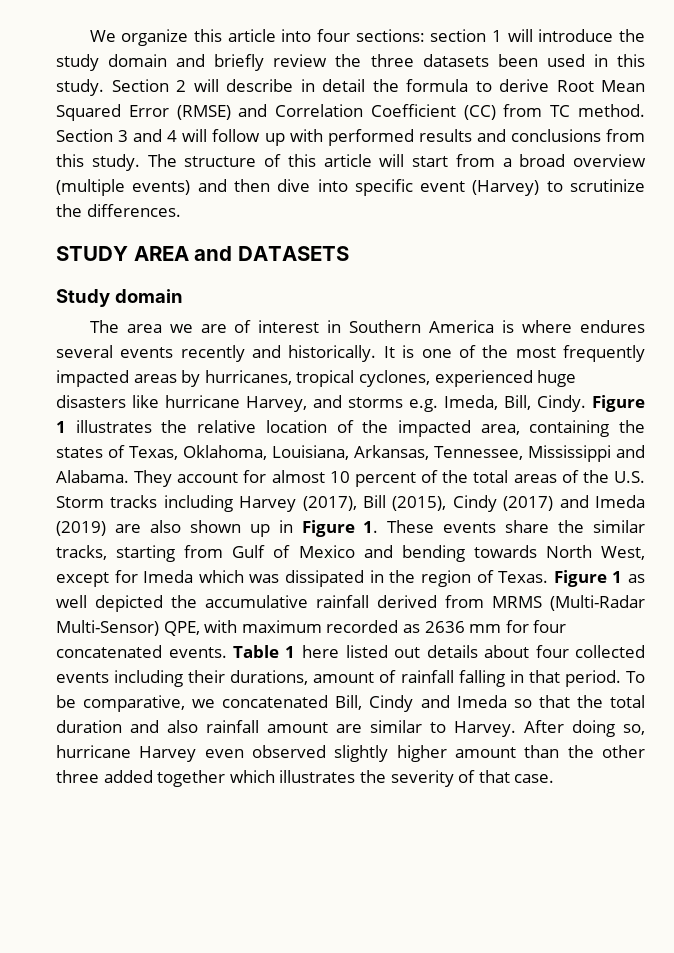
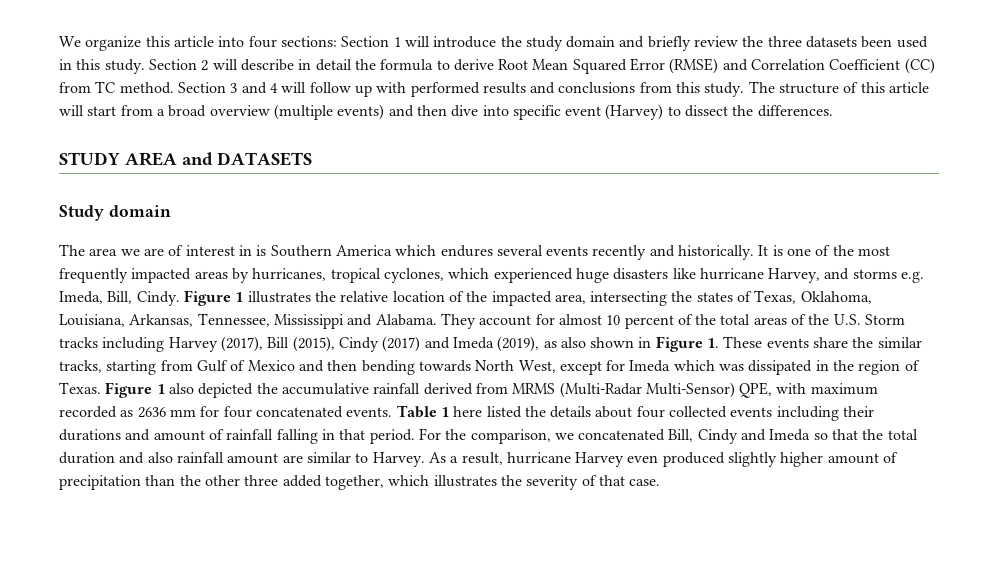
- We organize this article into four sections: section 1 will introduce the study domain and briefly review the three datasets been used in this study.
+ We organize this article into four sections: Section 1 will introduce the study domain and briefly review the three datasets been used in this study.
- The structure of this article will start from a broad overview (multiple events) and then dive into specific event (Harvey) to scrutinize the differences.
+ The structure of this article will start from a broad overview (multiple events) and then dive into specific event (Harvey) to dissect the differences.
- The area we are of interest in Southern America is where endures several events recently and historically.
+ The area we are of interest in is Southern America which endures several events recently and historically.
- It is one of the most frequently impacted areas by hurricanes, tropical cyclones, experienced huge disasters like hurricane Harvey, and storms e.g. Imeda, Bill, Cindy.
+ It is one of the most frequently impacted areas by hurricanes, tropical cyclones, which experienced huge disasters like hurricane Harvey, and storms e.g. Imeda, Bill, Cindy.
- Figure 1 illustrates the relative location of the impacted area, containing the states of Texas, Oklahoma, Louisiana, Arkansas, Tennessee, Mississippi and Alabama.
+ Figure 1 illustrates the relative location of the impacted area, intersecting the states of Texas, Oklahoma, Louisiana, Arkansas, Tennessee, Mississippi and Alabama.
- They account for almost 10 percent of the total areas of the U.S. Storm tracks including Harvey (2017), Bill (2015), Cindy (2017) and Imeda (2019) are also shown up in Figure 1. These events share the similar tracks, starting from Gulf of Mexico and bending towards North West, except for Imeda which was dissipated in the region of Texas.
+ They account for almost 10 percent of the total areas of the U.S. Storm tracks including Harvey (2017), Bill (2015), Cindy (2017) and Imeda (2019), as also shown in Figure 1. These events share the similar tracks, starting from Gulf of Mexico and then bending towards North West, except for Imeda which was dissipated in the region of Texas.
- Figure 1 as well depicted the accumulative rainfall derived from MRMS (Multi-Radar Multi-Sensor) QPE, with maximum recorded as 2636 mm for four concatenated events.
+ Figure 1 also depicted the accumulative rainfall derived from MRMS (Multi-Radar Multi-Sensor) QPE, with maximum recorded as 2636 mm for four concatenated events.
- Table 1 here listed out details about four collected events including their durations, amount of rainfall falling in that period.
+ Table 1 here listed the details about four collected events including their durations and amount of rainfall falling in that period.
- To be comparative, we concatenated Bill, Cindy and Imeda so that the total duration and also rainfall amount are similar to Harvey.
+ For the comparison, we concatenated Bill, Cindy and Imeda so that the total duration and also rainfall amount are similar to Harvey.
- After doing so, hurricane Harvey even observed slightly higher amount than the other three added together which illustrates the severity of that case.
+ As a result, hurricane Harvey even produced slightly higher amount of precipitation than the other three added together, which illustrates the severity of that case.

